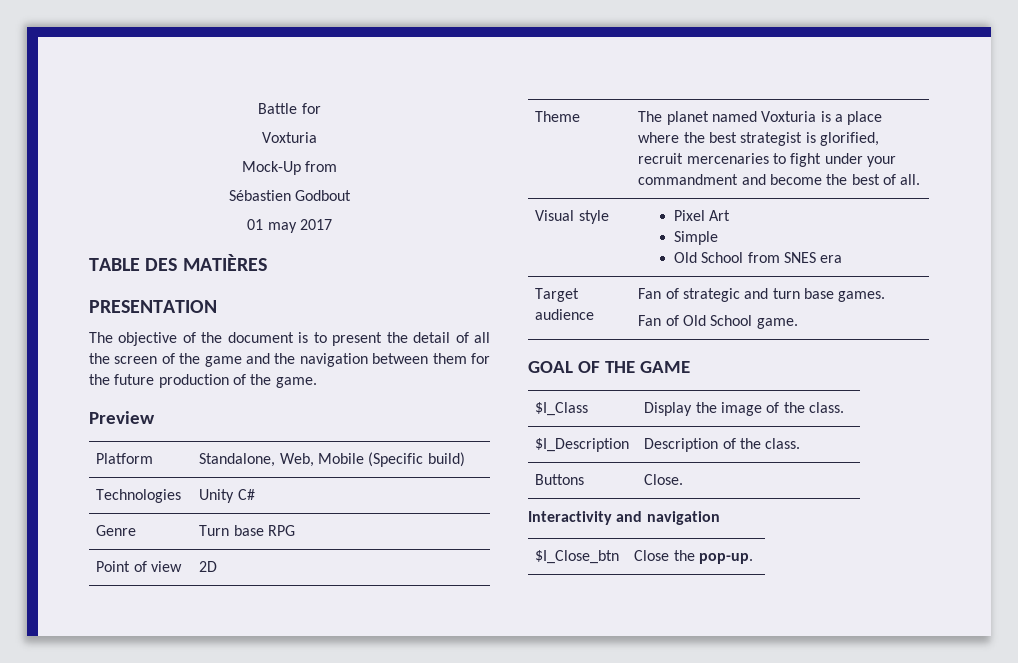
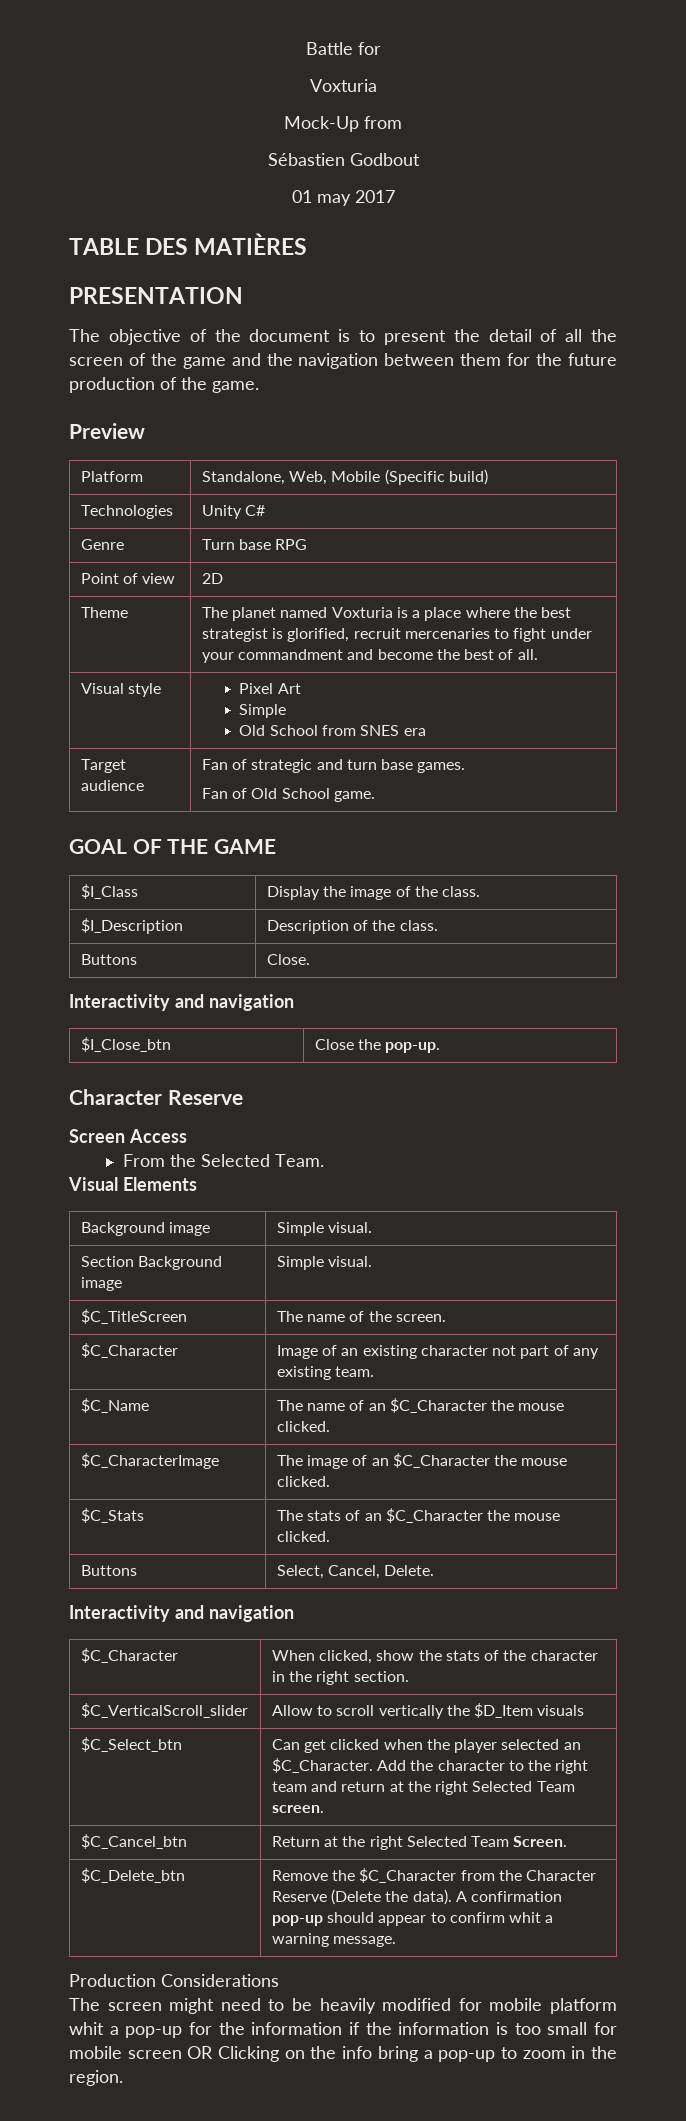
  $I_Close_btn | Close the pop-up.
+ Character Reserve
+ Screen Access
+ From the Selected Team.
+ Visual Elements
+ Background image | Simple visual.
+ Section Background image | Simple visual.
+ $C_TitleScreen | The name of the screen.
+ $C_Character | Image of an existing character not part of any existing team.
+ $C_Name | The name of an $C_Character the mouse clicked.
+ $C_CharacterImage | The image of an $C_Character the mouse clicked.
+ $C_Stats | The stats of an $C_Character the mouse clicked.
+ Buttons | Select, Cancel, Delete.
+ Interactivity and navigation
+ $C_Character | When clicked, show the stats of the character in the right section.
+ $C_VerticalScroll_slider | Allow to scroll vertically the $D_Item visuals
+ $C_Select_btn | Can get clicked when the player selected an $C_Character. Add the character to the right team and return at the right Selected Team screen.
+ $C_Cancel_btn | Return at the right Selected Team Screen.
+ $C_Delete_btn | Remove the $C_Character from the Character Reserve (Delete the data). A confirmation pop-up should appear to confirm whit a warning message.
+ Production Considerations
+ The screen might need to be heavily modified for mobile platform whit a pop-up for the information if the information is too small for mobile screen OR Clicking on the info bring a pop-up to zoom in the region.

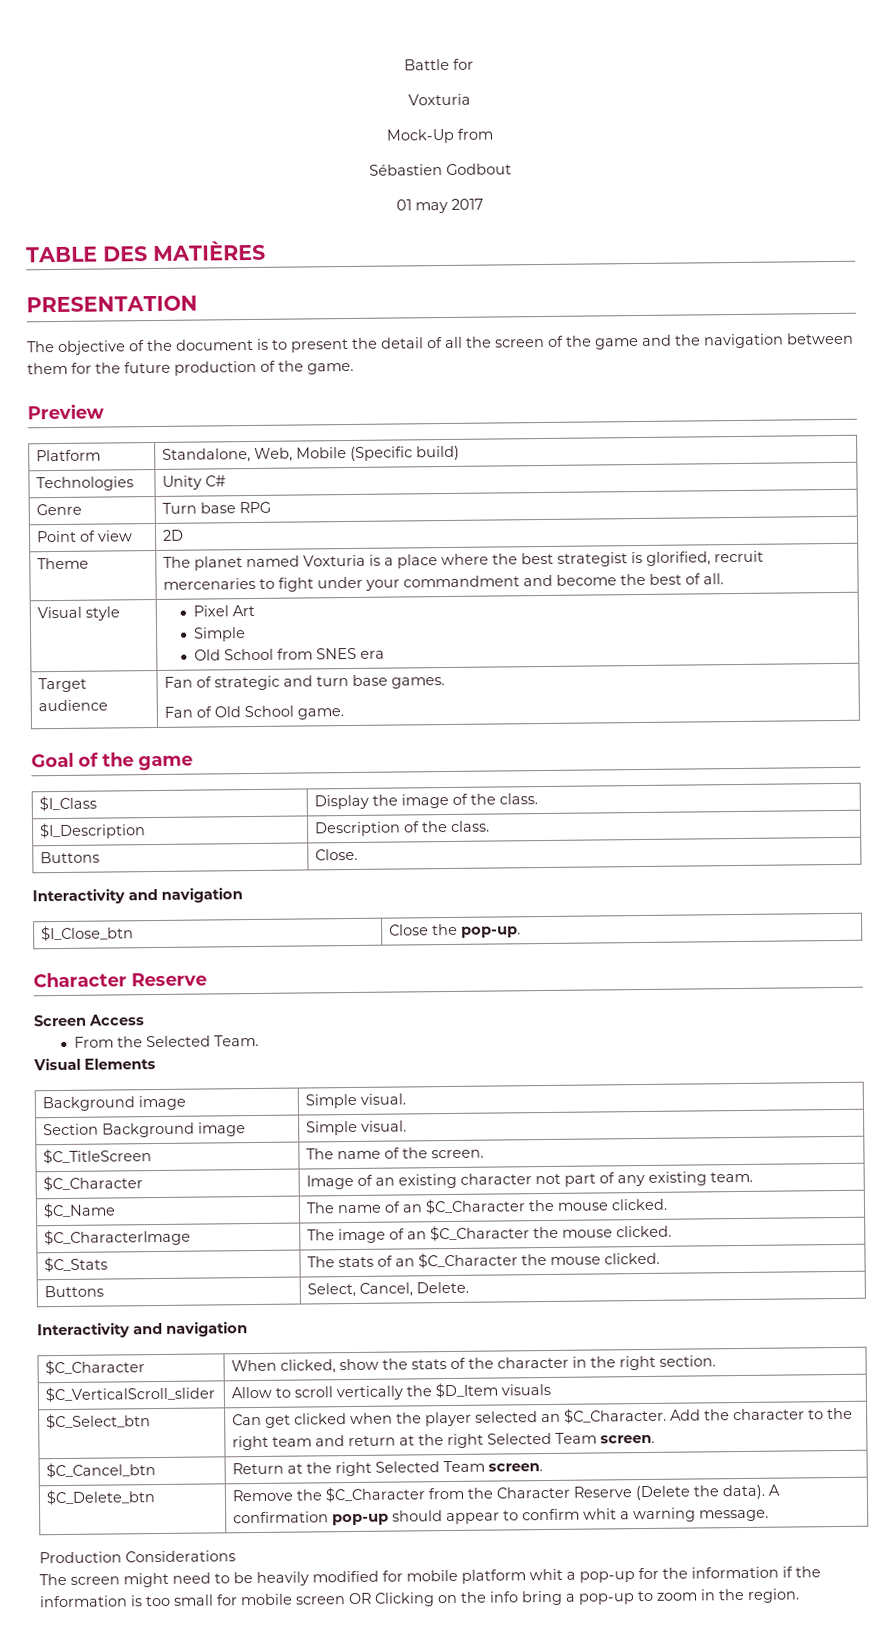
- GOAL OF THE GAME
+ Goal of the game
- $C_Cancel_btn | Return at the right Selected Team Screen.
+ $C_Cancel_btn | Return at the right Selected Team screen.

